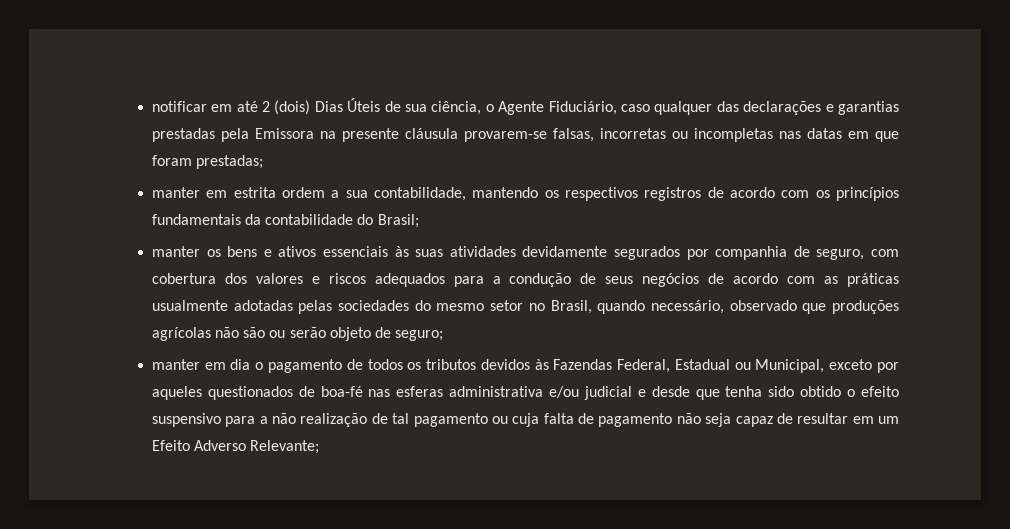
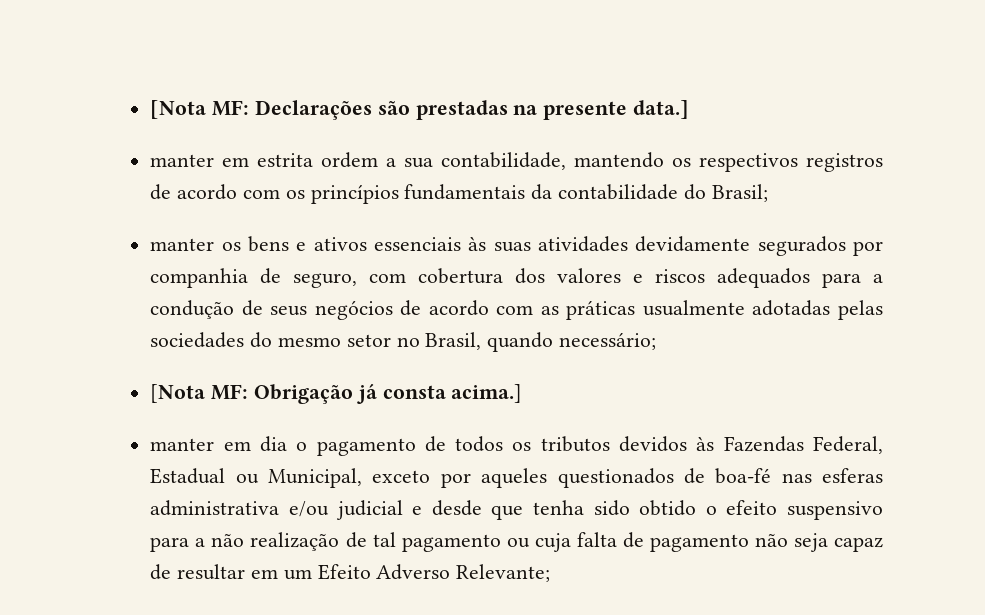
- notificar em até 2 (dois) Dias Úteis de sua ciência, o Agente Fiduciário, caso qualquer das declarações e garantias prestadas pela Emissora na presente cláusula provarem-se falsas, incorretas ou incompletas nas datas em que foram prestadas;
+ [Nota MF: Declarações são prestadas na presente data.]
- manter os bens e ativos essenciais às suas atividades devidamente segurados por companhia de seguro, com cobertura dos valores e riscos adequados para a condução de seus negócios de acordo com as práticas usualmente adotadas pelas sociedades do mesmo setor no Brasil, quando necessário, observado que produções agrícolas não são ou serão objeto de seguro;
+ manter os bens e ativos essenciais às suas atividades devidamente segurados por companhia de seguro, com cobertura dos valores e riscos adequados para a condução de seus negócios de acordo com as práticas usualmente adotadas pelas sociedades do mesmo setor no Brasil, quando necessário;
+ [Nota MF: Obrigação já consta acima.]

